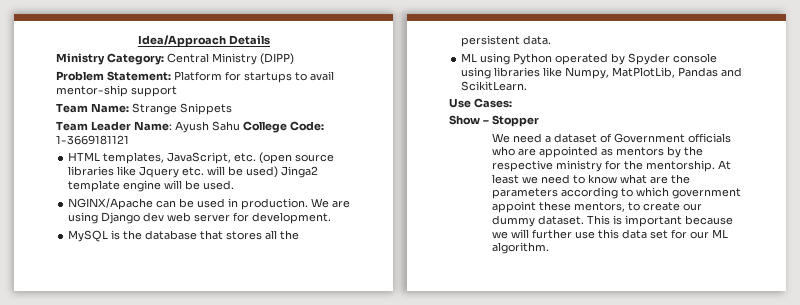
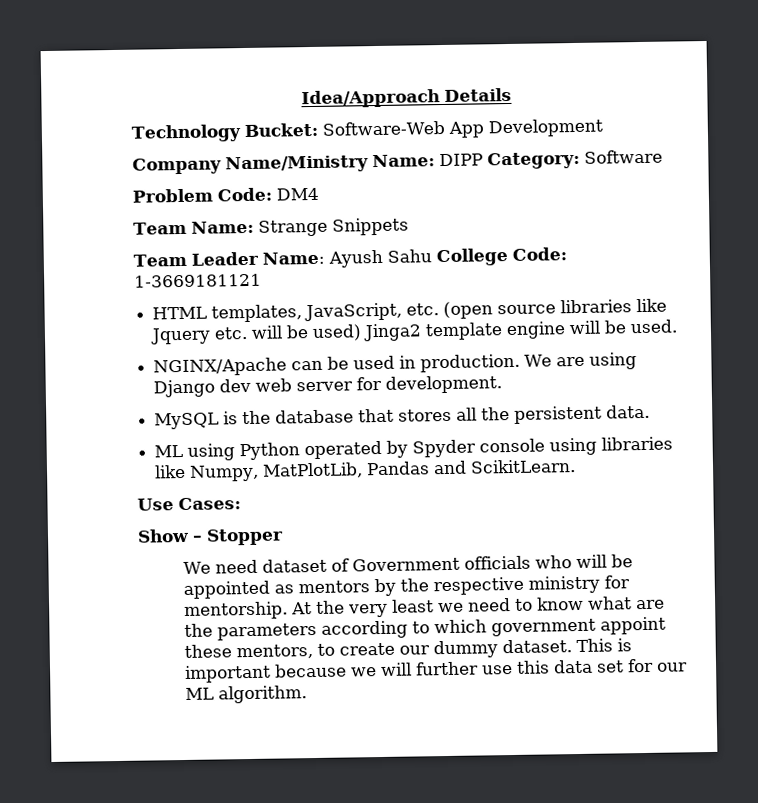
- Ministry Category: Central Ministry (DIPP)
- Problem Statement: Platform for startups to avail mentor-ship support
+ Technology Bucket: Software-Web App Development
+ Company Name/Ministry Name: DIPP Category: Software
+ Problem Code: DM4
- We need a dataset of Government officials who are appointed as mentors by the respective ministry for the mentorship.
+ We need dataset of Government officials who will be appointed as mentors by the respective ministry for mentorship.
- At least we need to know what are the parameters according to which government appoint these mentors, to create our dummy dataset.
+ At the very least we need to know what are the parameters according to which government appoint these mentors, to create our dummy dataset.

